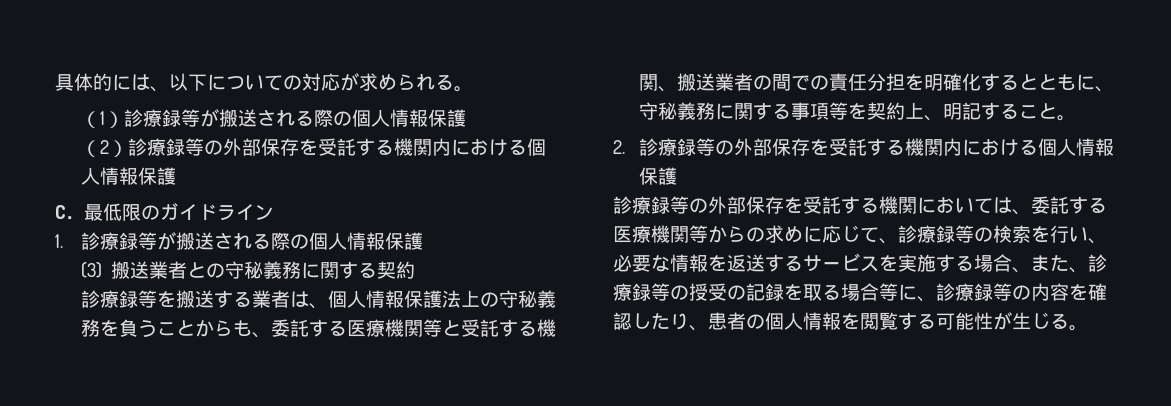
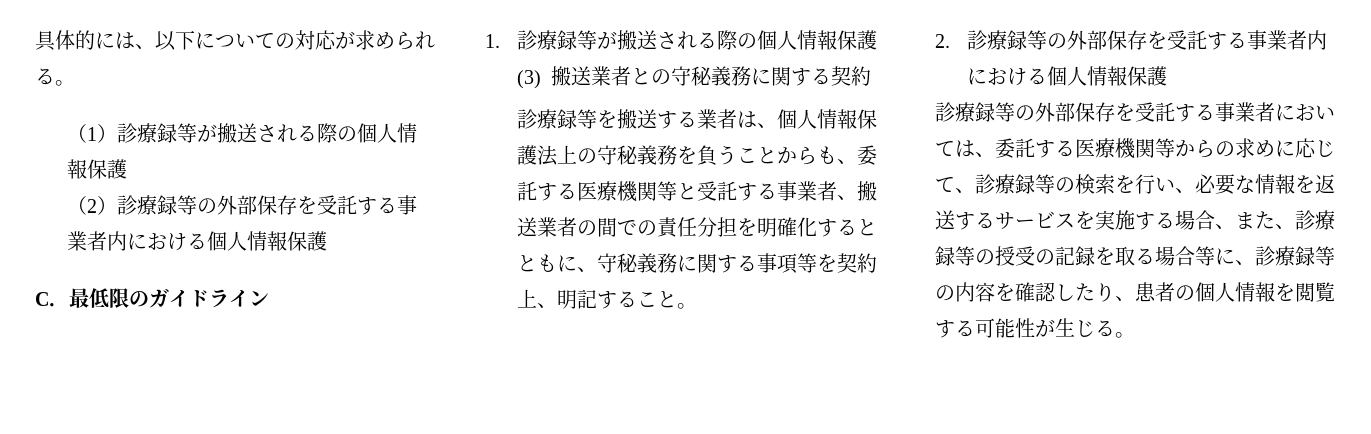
- （2）診療録等の外部保存を受託する機関内における個人情報保護
+ （2）診療録等の外部保存を受託する事業者内における個人情報保護
- 診療録等を搬送する業者は、個人情報保護法上の守秘義務を負うことからも、委託する医療機関等と受託する機関、搬送業者の間での責任分担を明確化するとともに、守秘義務に関する事項等を契約上、明記すること。
+ 診療録等を搬送する業者は、個人情報保護法上の守秘義務を負うことからも、委託する医療機関等と受託する事業者、搬送業者の間での責任分担を明確化するとともに、守秘義務に関する事項等を契約上、明記すること。
- 2.診療録等の外部保存を受託する機関内における個人情報保護
+ 2.診療録等の外部保存を受託する事業者内における個人情報保護
- 診療録等の外部保存を受託する機関においては、委託する医療機関等からの求めに応じて、診療録等の検索を行い、必要な情報を返送するサービスを実施する場合、また、診療録等の授受の記録を取る場合等に、診療録等の内容を確認したり、患者の個人情報を閲覧する可能性が生じる。
+ 診療録等の外部保存を受託する事業者においては、委託する医療機関等からの求めに応じて、診療録等の検索を行い、必要な情報を返送するサービスを実施する場合、また、診療録等の授受の記録を取る場合等に、診療録等の内容を確認したり、患者の個人情報を閲覧する可能性が生じる。

